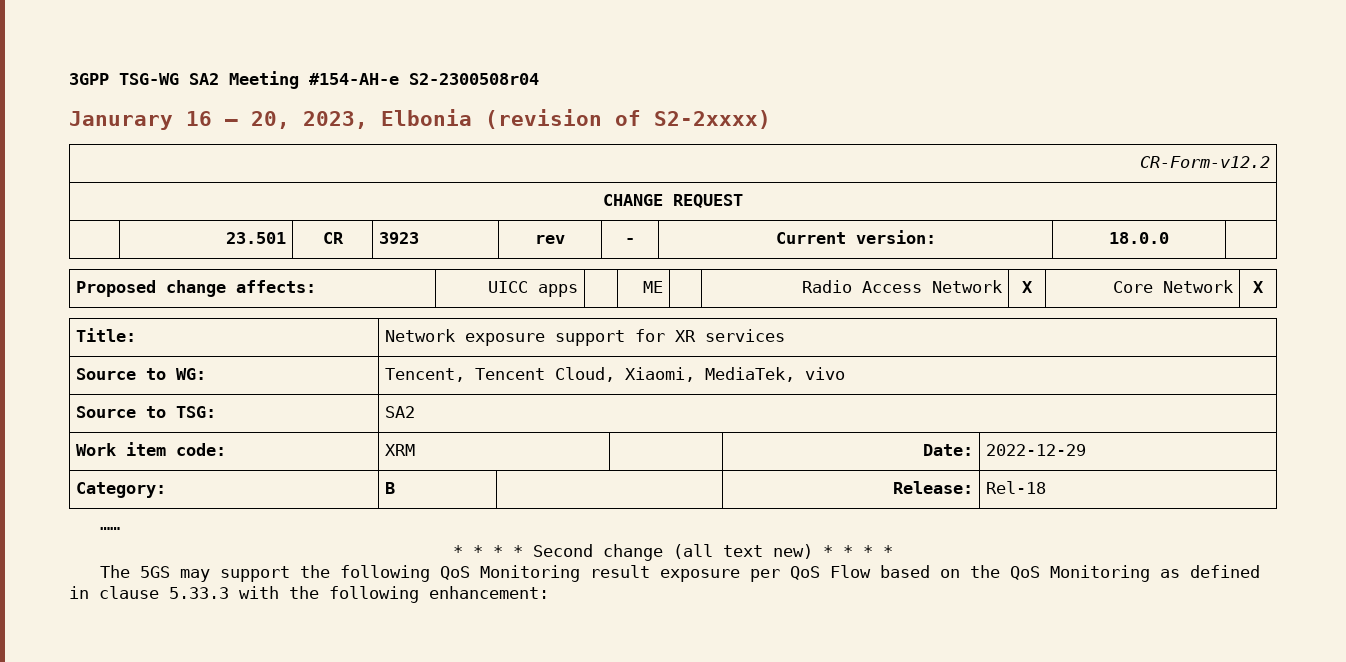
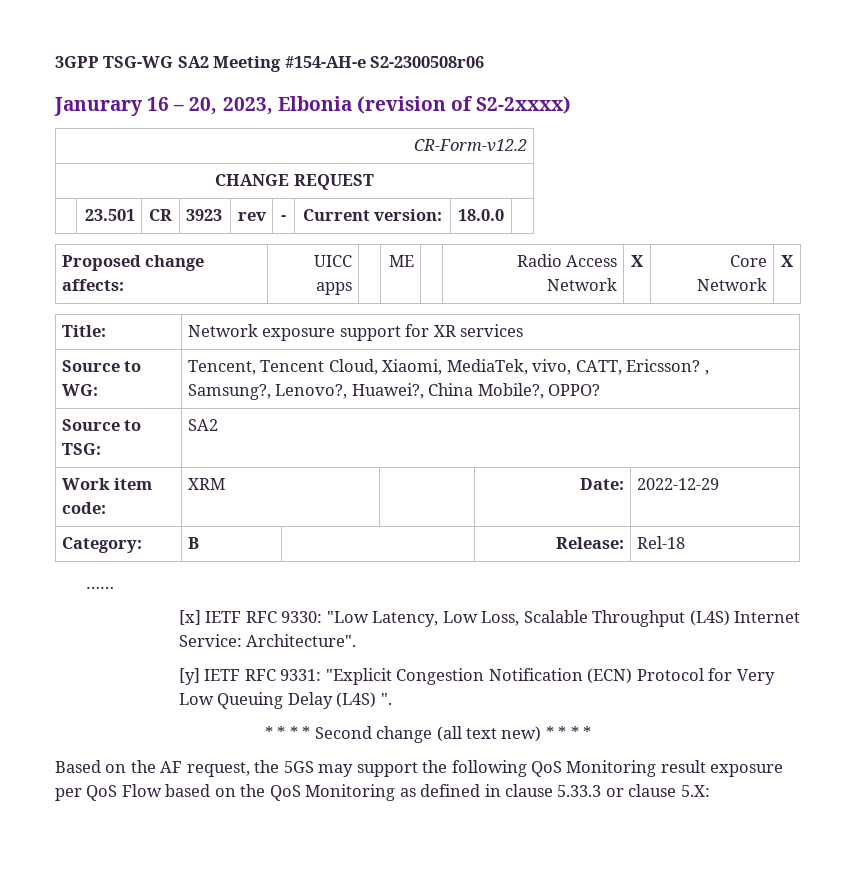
- 3GPP TSG-WG SA2 Meeting #154-AH-e S2-2300508r04
+ 3GPP TSG-WG SA2 Meeting #154-AH-e S2-2300508r06
- Source to WG: | Tencent, Tencent Cloud, Xiaomi, MediaTek, vivo
+ Source to WG: | Tencent, Tencent Cloud, Xiaomi, MediaTek, vivo, CATT, Ericsson? , Samsung?, Lenovo?, Huawei?, China Mobile?, OPPO?
+ [x] IETF RFC 9330: "Low Latency, Low Loss, Scalable Throughput (L4S) Internet Service: Architecture".
+ [y] IETF RFC 9331: "Explicit Congestion Notification (ECN) Protocol for Very Low Queuing Delay (L4S) ".
- The 5GS may support the following QoS Monitoring result exposure per QoS Flow based on the QoS Monitoring as defined in clause 5.33.3 with the following enhancement:
+ Based on the AF request, the 5GS may support the following QoS Monitoring result exposure per QoS Flow based on the QoS Monitoring as defined in clause 5.33.3 or clause 5.X:

